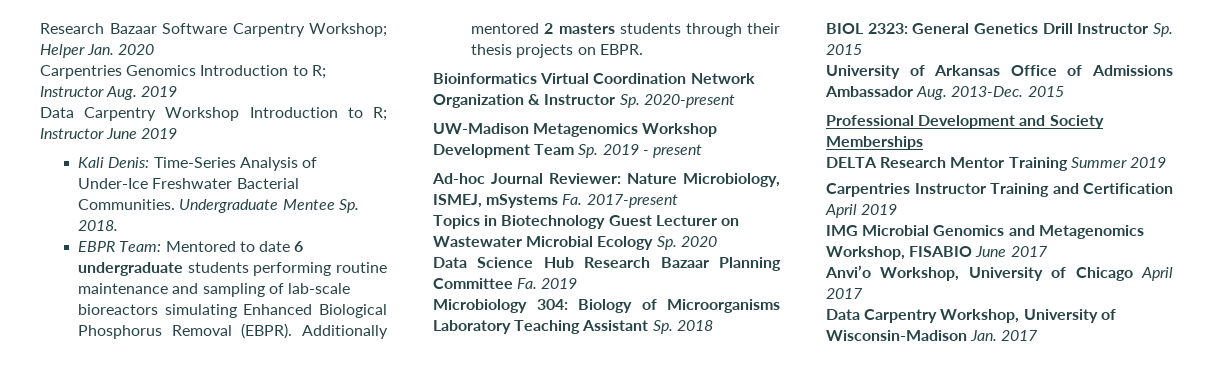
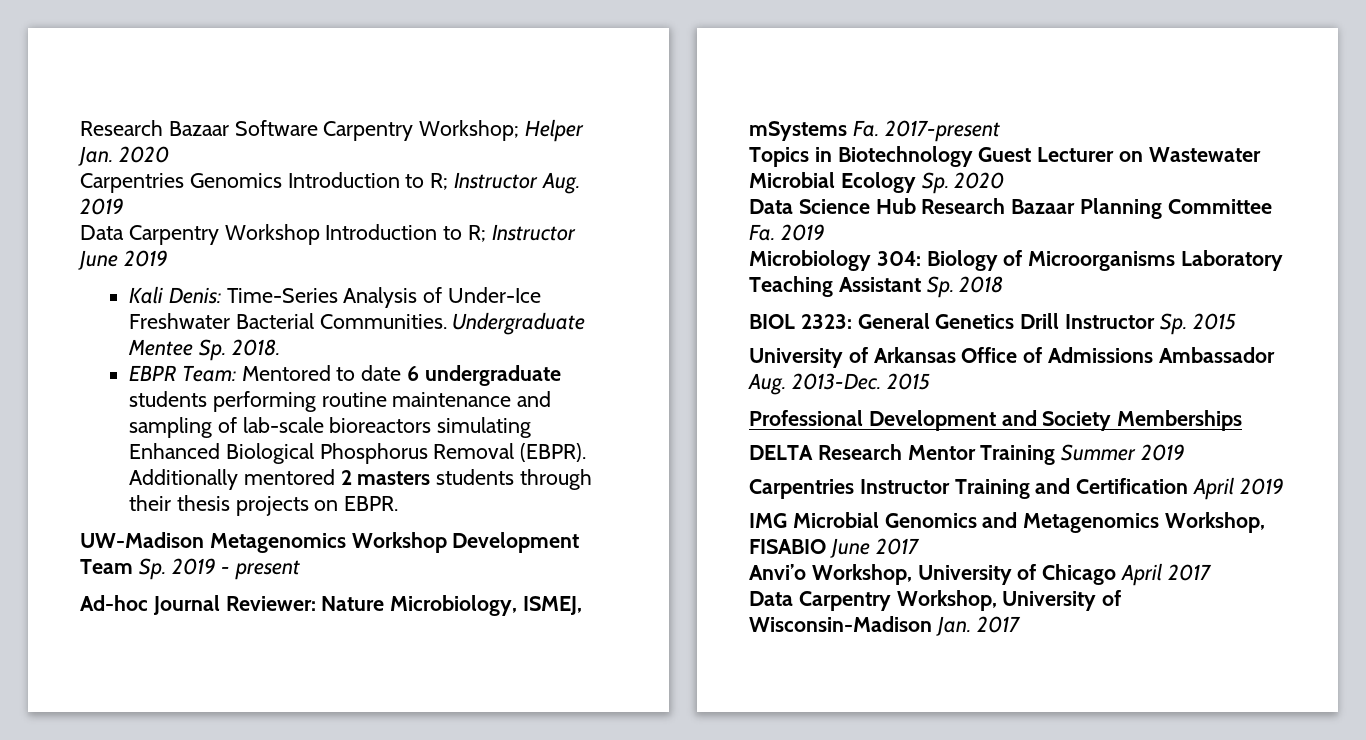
- Bioinformatics Virtual Coordination Network Organization & Instructor Sp. 2020-present

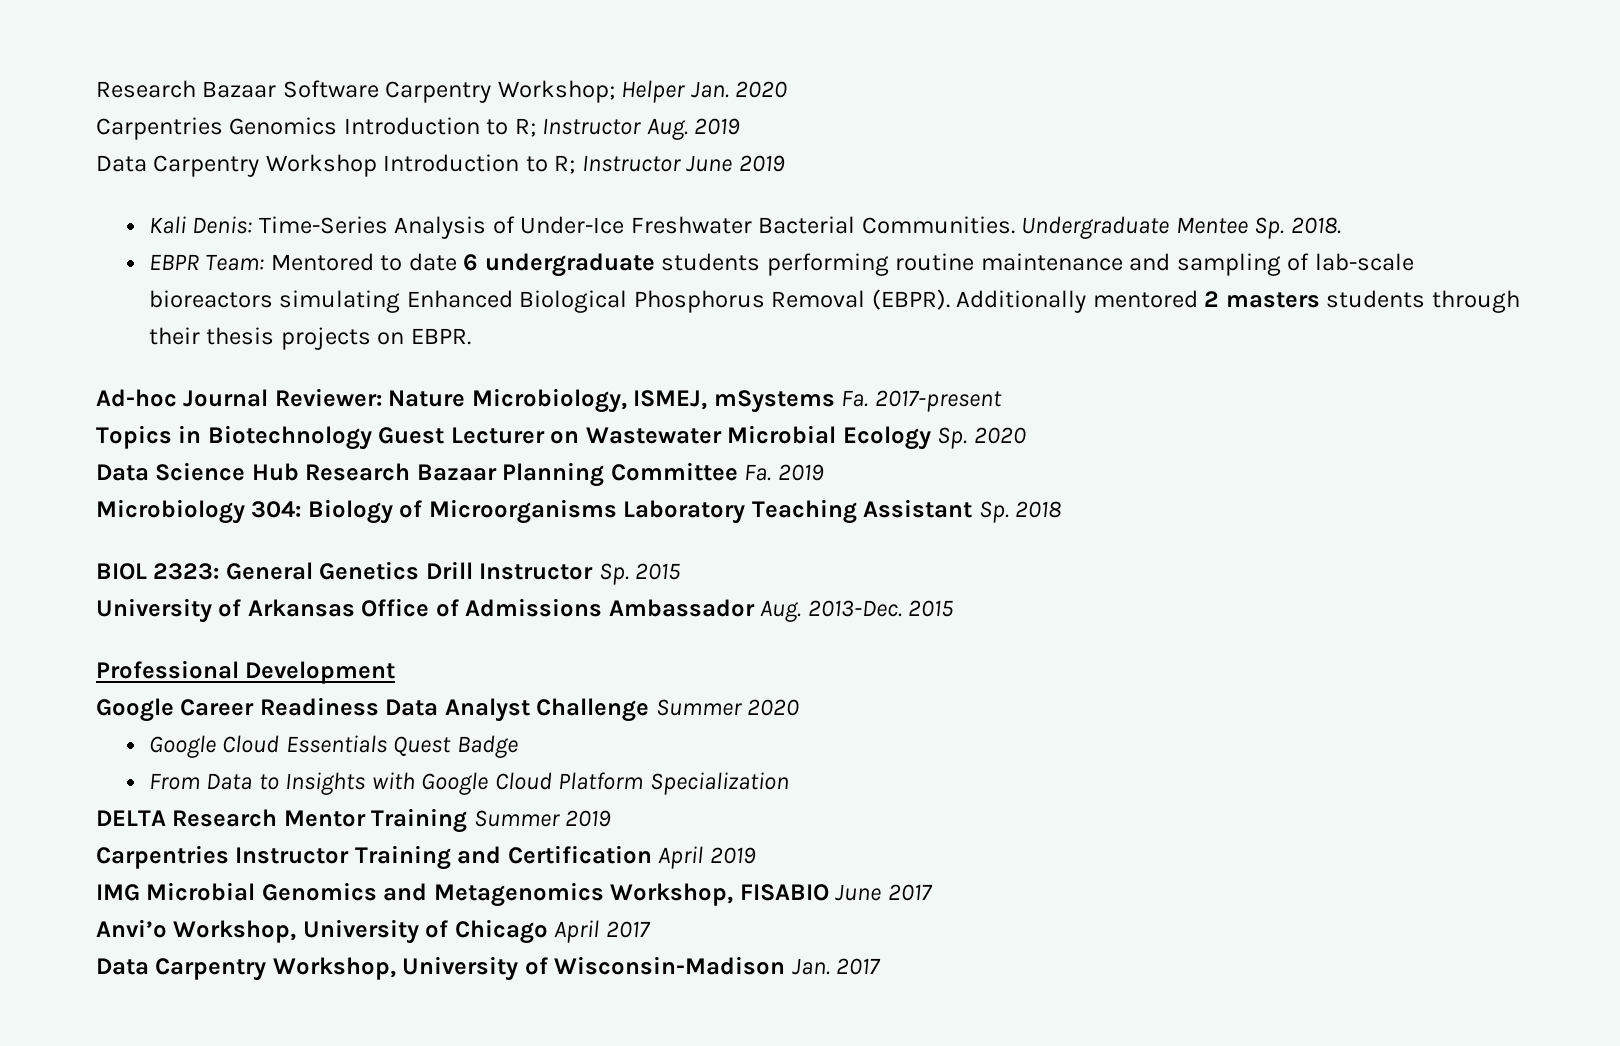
- UW-Madison Metagenomics Workshop Development Team Sp. 2019 - present
- Professional Development and Society Memberships
+ Professional Development
+ Google Career Readiness Data Analyst Challenge Summer 2020
+ Google Cloud Essentials Quest Badge
+ From Data to Insights with Google Cloud Platform Specialization

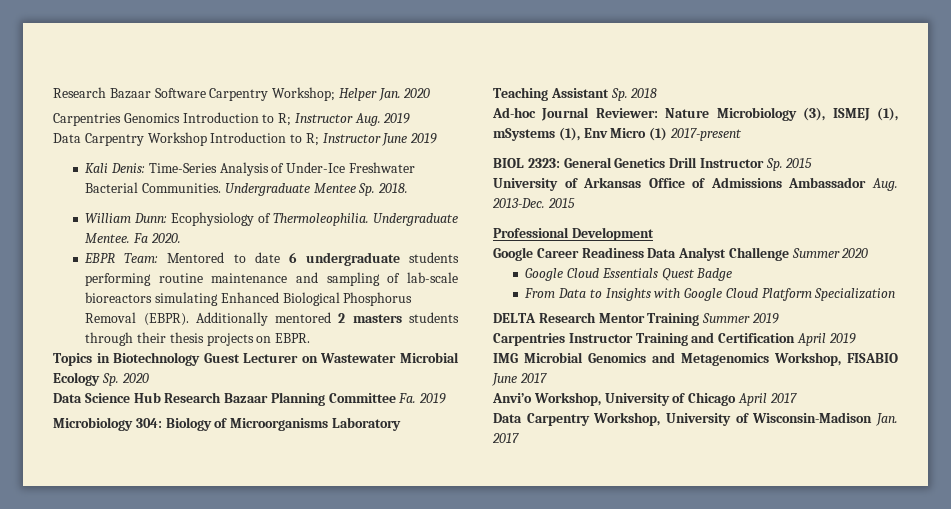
+ William Dunn: Ecophysiology of Thermoleophilia. Undergraduate Mentee. Fa 2020.
- Ad-hoc Journal Reviewer: Nature Microbiology, ISMEJ, mSystems Fa. 2017-present
+ Ad-hoc Journal Reviewer: Nature Microbiology (3), ISMEJ (1), mSystems (1), Env Micro (1) 2017-present

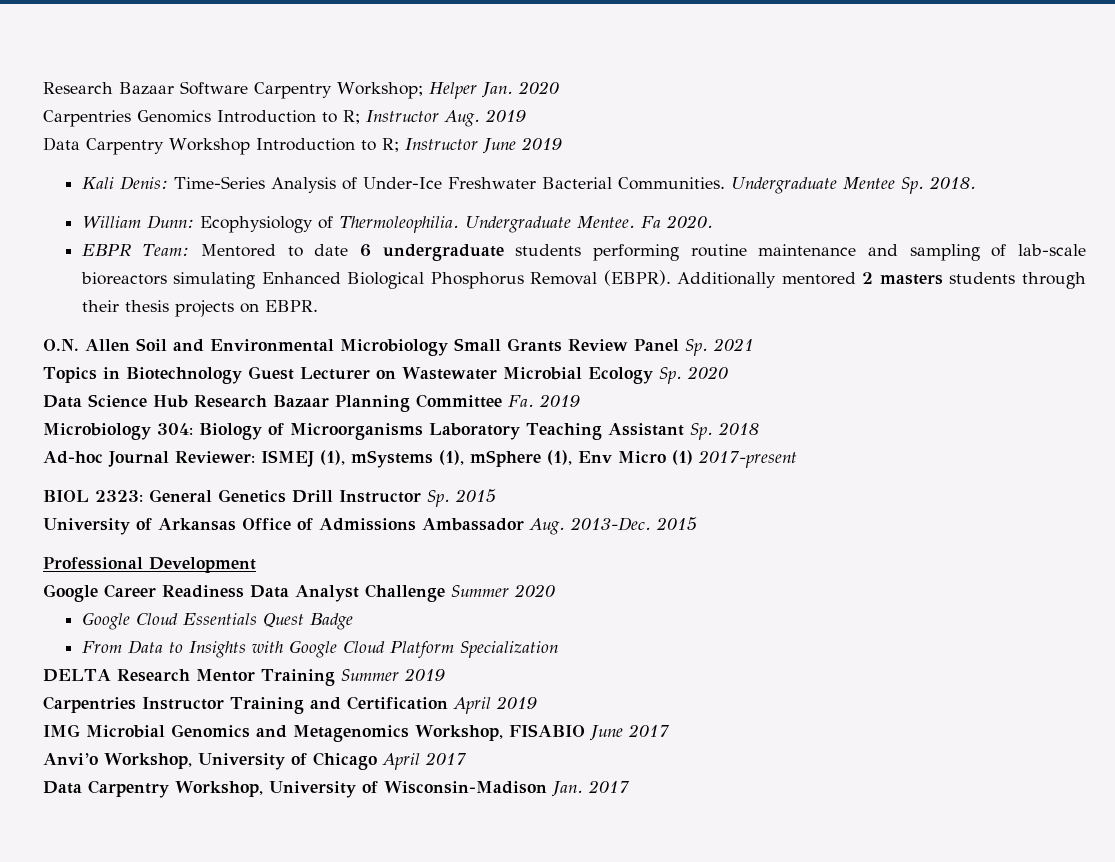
+ O.N. Allen Soil and Environmental Microbiology Small Grants Review Panel Sp. 2021
- Ad-hoc Journal Reviewer: Nature Microbiology (3), ISMEJ (1), mSystems (1), Env Micro (1) 2017-present
+ Ad-hoc Journal Reviewer: ISMEJ (1), mSystems (1), mSphere (1), Env Micro (1) 2017-present

